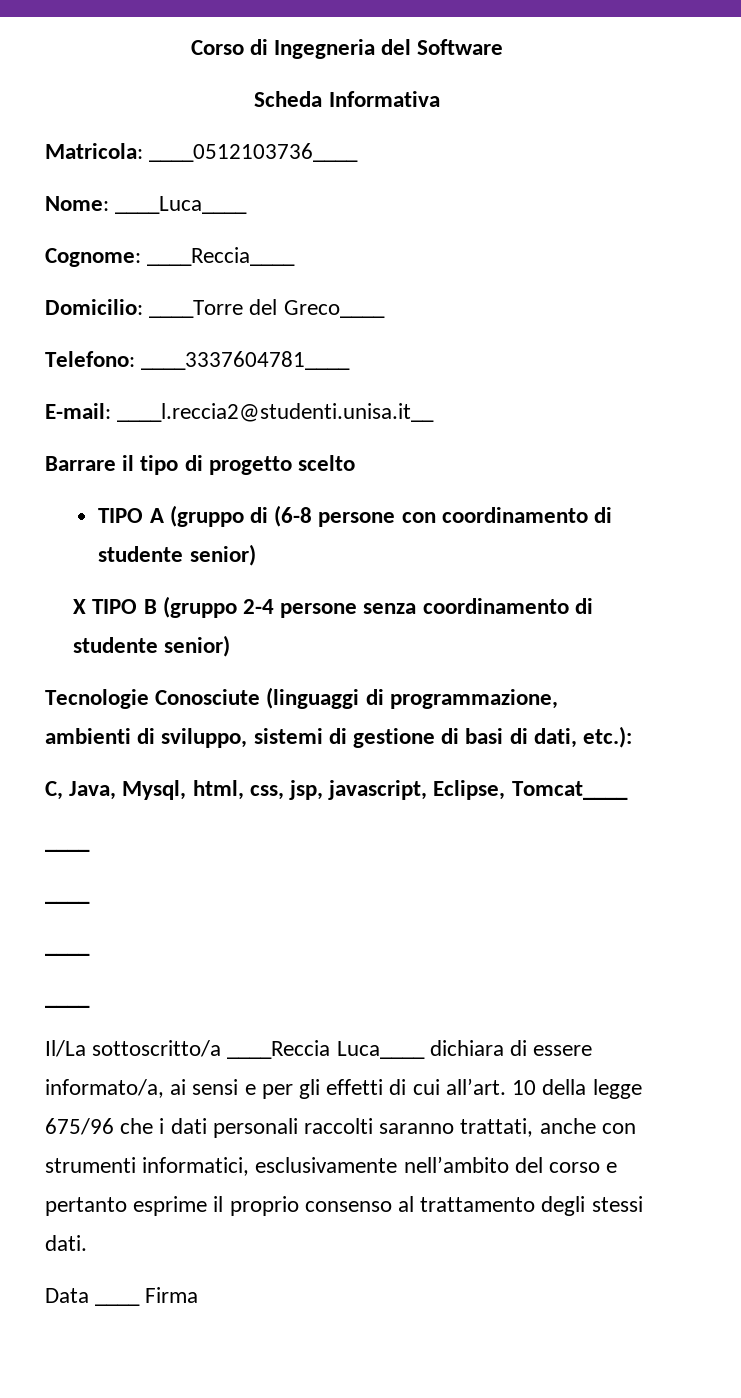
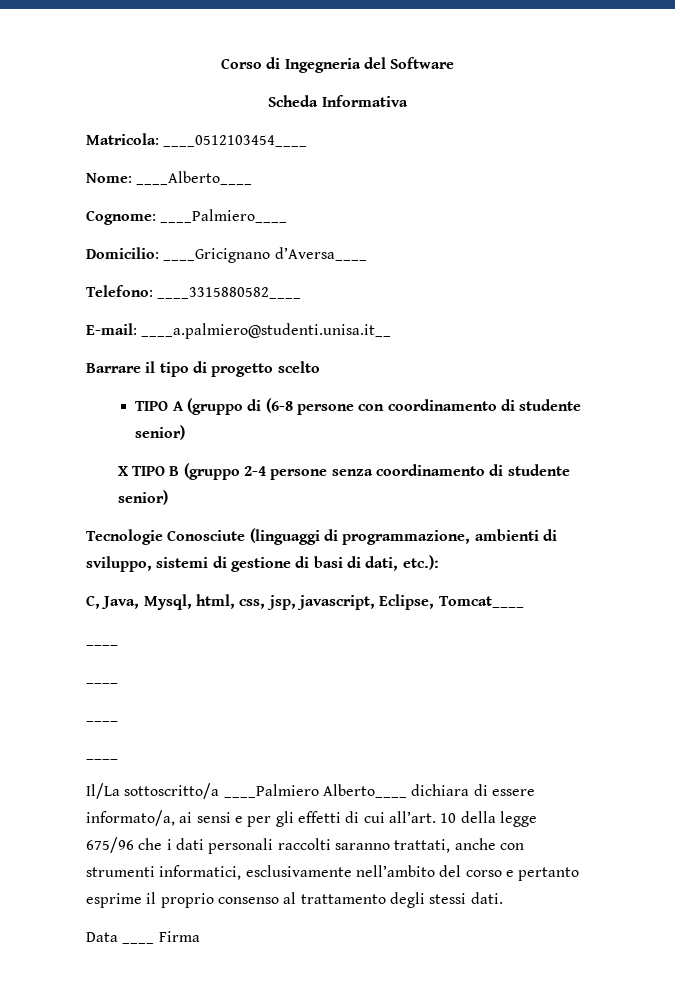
- Matricola: ____0512103736____
+ Matricola: ____0512103454____
- Nome: ____Luca____
+ Nome: ____Alberto____
- Cognome: ____Reccia____
+ Cognome: ____Palmiero____
- Domicilio: ____Torre del Greco____
+ Domicilio: ____Gricignano d’Aversa____
- Telefono: ____3337604781____
+ Telefono: ____3315880582____
- E-mail: ____l.reccia2@studenti.unisa.it__
+ E-mail: ____a.palmiero@studenti.unisa.it__
- Il/La sottoscritto/a ____Reccia Luca____ dichiara di essere informato/a, ai sensi e per gli effetti di cui all’art.
+ Il/La sottoscritto/a ____Palmiero Alberto____ dichiara di essere informato/a, ai sensi e per gli effetti di cui all’art.

